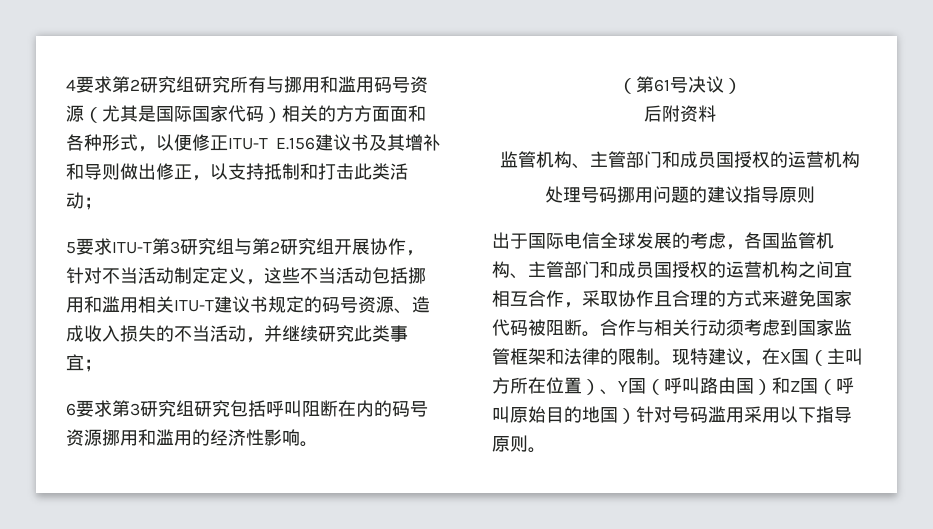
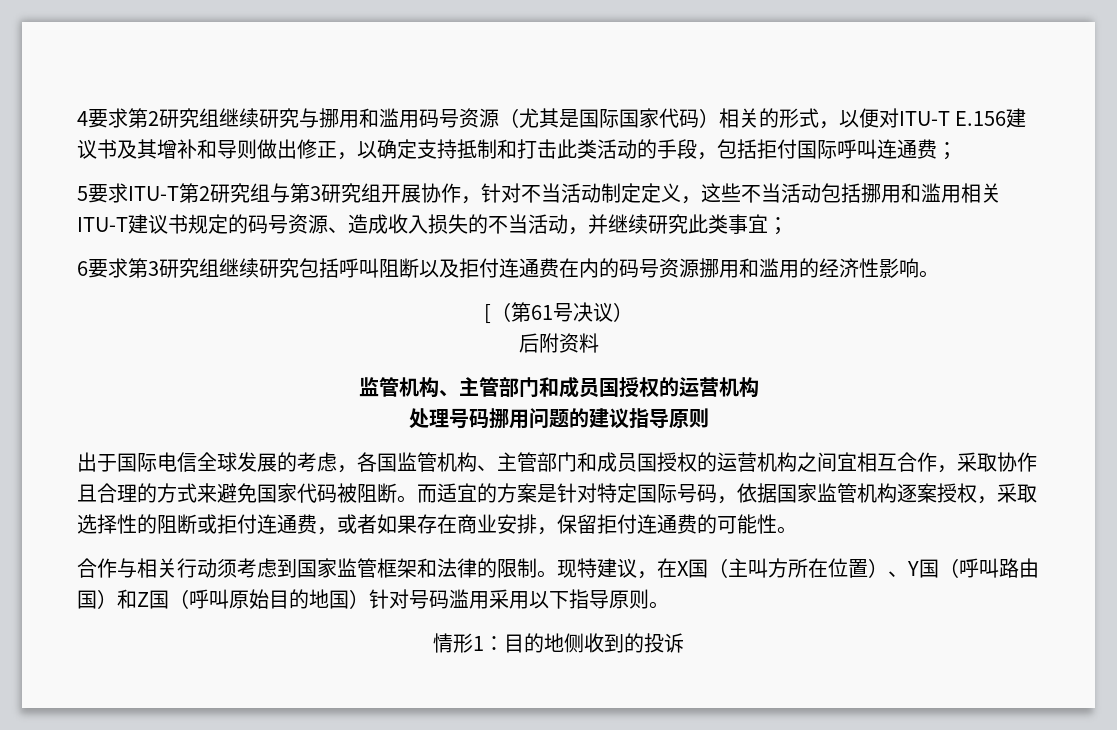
- 4要求第2研究组研究所有与挪用和滥用码号资源（尤其是国际国家代码）相关的方方面面和各种形式，以便修正ITU-T E.156建议书及其增补和导则做出修正，以支持抵制和打击此类活动；
+ 4要求第2研究组继续研究与挪用和滥用码号资源（尤其是国际国家代码）相关的形式，以便对ITU-T E.156建议书及其增补和导则做出修正，以确定支持抵制和打击此类活动的手段，包括拒付国际呼叫连通费；
- 5要求ITU-T第3研究组与第2研究组开展协作，针对不当活动制定定义，这些不当活动包括挪用和滥用相关ITU-T建议书规定的码号资源、造成收入损失的不当活动，并继续研究此类事宜；
+ 5要求ITU-T第2研究组与第3研究组开展协作，针对不当活动制定定义，这些不当活动包括挪用和滥用相关ITU-T建议书规定的码号资源、造成收入损失的不当活动，并继续研究此类事宜；
- 6要求第3研究组研究包括呼叫阻断在内的码号资源挪用和滥用的经济性影响。
+ 6要求第3研究组继续研究包括呼叫阻断以及拒付连通费在内的码号资源挪用和滥用的经济性影响。
- （第61号决议）
+ [（第61号决议）
- 出于国际电信全球发展的考虑，各国监管机构、主管部门和成员国授权的运营机构之间宜相互合作，采取协作且合理的方式来避免国家代码被阻断。合作与相关行动须考虑到国家监管框架和法律的限制。
+ 出于国际电信全球发展的考虑，各国监管机构、主管部门和成员国授权的运营机构之间宜相互合作，采取协作且合理的方式来避免国家代码被阻断。而适宜的方案是针对特定国际号码，依据国家监管机构逐案授权，采取选择性的阻断或拒付连通费，或者如果存在商业安排，保留拒付连通费的可能性。
+ 合作与相关行动须考虑到国家监管框架和法律的限制。
+ 情形1：目的地侧收到的投诉

